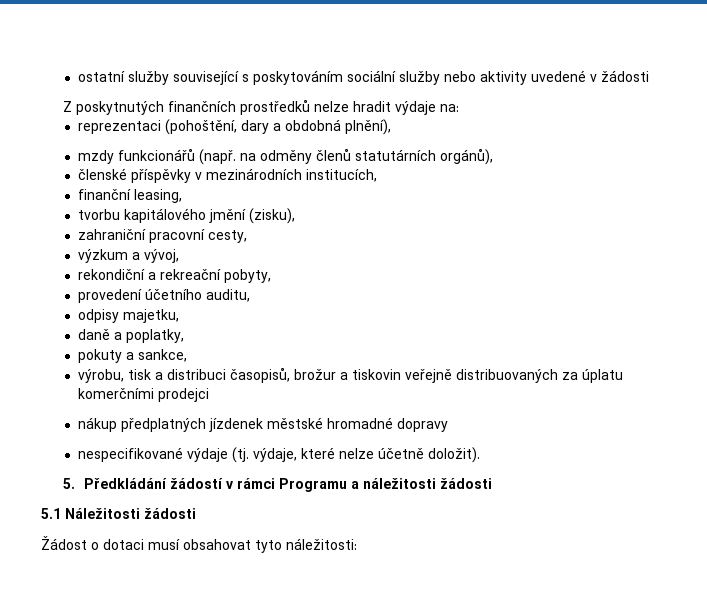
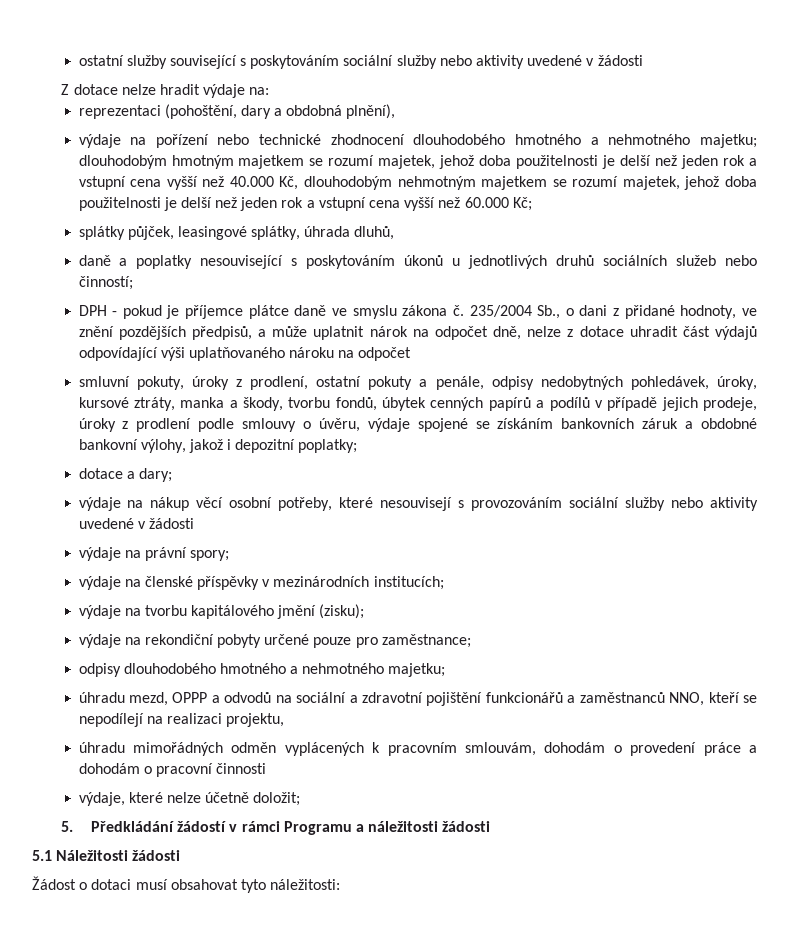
- Z poskytnutých finančních prostředků nelze hradit výdaje na:
+ Z dotace nelze hradit výdaje na:
- mzdy funkcionářů (např. na odměny členů statutárních orgánů),
- členské příspěvky v mezinárodních institucích,
- finanční leasing,
- tvorbu kapitálového jmění (zisku),
- zahraniční pracovní cesty,
- výzkum a vývoj,
- rekondiční a rekreační pobyty,
- provedení účetního auditu,
- odpisy majetku,
- daně a poplatky,
- pokuty a sankce,
- výrobu, tisk a distribuci časopisů, brožur a tiskovin veřejně distribuovaných za úplatu komerčními prodejci
- nákup předplatných jízdenek městské hromadné dopravy
- nespecifikované výdaje (tj. výdaje, které nelze účetně doložit).
+ výdaje na pořízení nebo technické zhodnocení dlouhodobého hmotného a nehmotného majetku; dlouhodobým hmotným majetkem se rozumí majetek, jehož doba použitelnosti je delší než jeden rok a vstupní cena vyšší než 40.000 Kč, dlouhodobým nehmotným majetkem se rozumí majetek, jehož doba použitelnosti je delší než jeden rok a vstupní cena vyšší než 60.000 Kč;
+ splátky půjček, leasingové splátky, úhrada dluhů,
+ daně a poplatky nesouvisející s poskytováním úkonů u jednotlivých druhů sociálních služeb nebo činností;
+ DPH - pokud je příjemce plátce daně ve smyslu zákona č. 235/2004 Sb., o dani z přidané hodnoty, ve znění pozdějších předpisů, a může uplatnit nárok na odpočet dně, nelze z dotace uhradit část výdajů odpovídající výši uplatňovaného nároku na odpočet
+ smluvní pokuty, úroky z prodlení, ostatní pokuty a penále, odpisy nedobytných pohledávek, úroky, kursové ztráty, manka a škody, tvorbu fondů, úbytek cenných papírů a podílů v případě jejich prodeje, úroky z prodlení podle smlouvy o úvěru, výdaje spojené se získáním bankovních záruk a obdobné bankovní výlohy, jakož i depozitní poplatky;
+ dotace a dary;
+ výdaje na nákup věcí osobní potřeby, které nesouvisejí s provozováním sociální služby nebo aktivity uvedené v žádosti
+ výdaje na právní spory;
+ výdaje na členské příspěvky v mezinárodních institucích;
+ výdaje na tvorbu kapitálového jmění (zisku);
+ výdaje na rekondiční pobyty určené pouze pro zaměstnance;
+ odpisy dlouhodobého hmotného a nehmotného majetku;
+ úhradu mezd, OPPP a odvodů na sociální a zdravotní pojištění funkcionářů a zaměstnanců NNO, kteří se nepodílejí na realizaci projektu,
+ úhradu mimořádných odměn vyplácených k pracovním smlouvám, dohodám o provedení práce a dohodám o pracovní činnosti
+ výdaje, které nelze účetně doložit;

